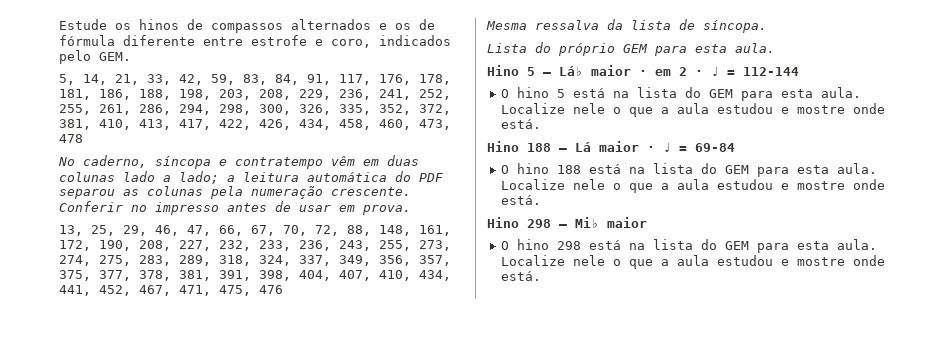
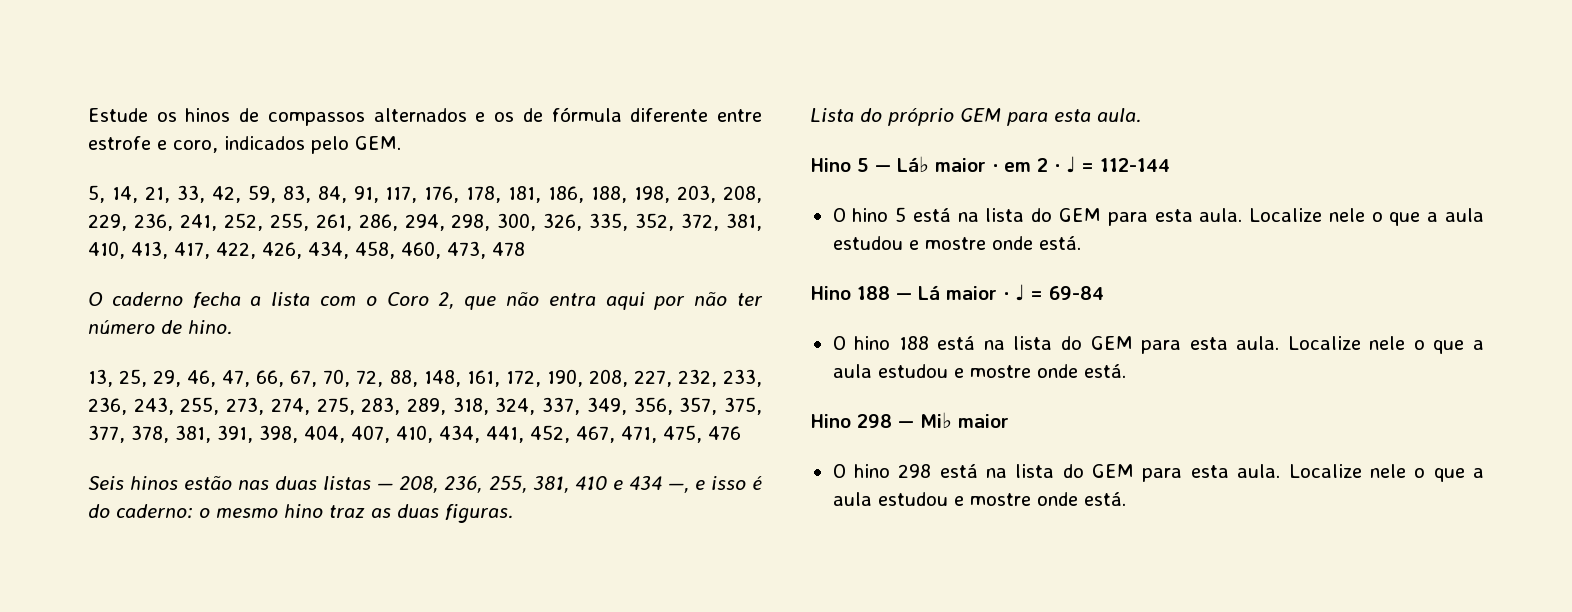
- No caderno, síncopa e contratempo vêm em duas colunas lado a lado; a leitura automática do PDF separou as colunas pela numeração crescente. Conferir no impresso antes de usar em prova.
+ O caderno fecha a lista com o Coro 2, que não entra aqui por não ter número de hino.
- Mesma ressalva da lista de síncopa.
+ Seis hinos estão nas duas listas — 208, 236, 255, 381, 410 e 434 —, e isso é do caderno: o mesmo hino traz as duas figuras.

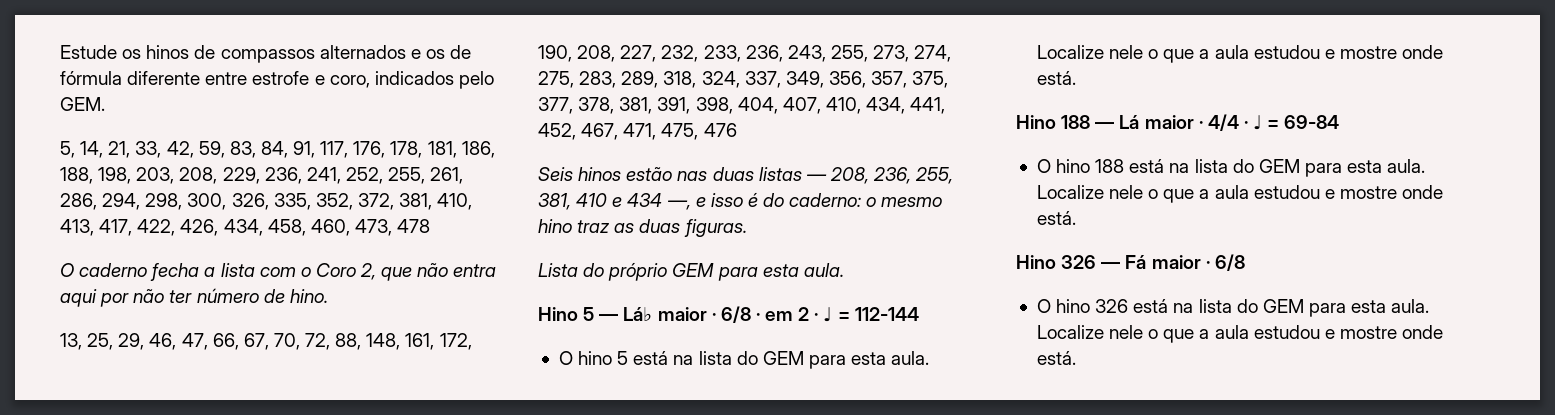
- Hino 5 — Lá♭ maior · em 2 · ♩ = 112-144
+ Hino 5 — Lá♭ maior · 6/8 · em 2 · ♩ = 112-144
- Hino 188 — Lá maior · ♩ = 69-84
+ Hino 188 — Lá maior · 4/4 · ♩ = 69-84
- Hino 298 — Mi♭ maior
- O hino 298 está na lista do GEM para esta aula.
+ Hino 326 — Fá maior · 6/8
+ O hino 326 está na lista do GEM para esta aula.

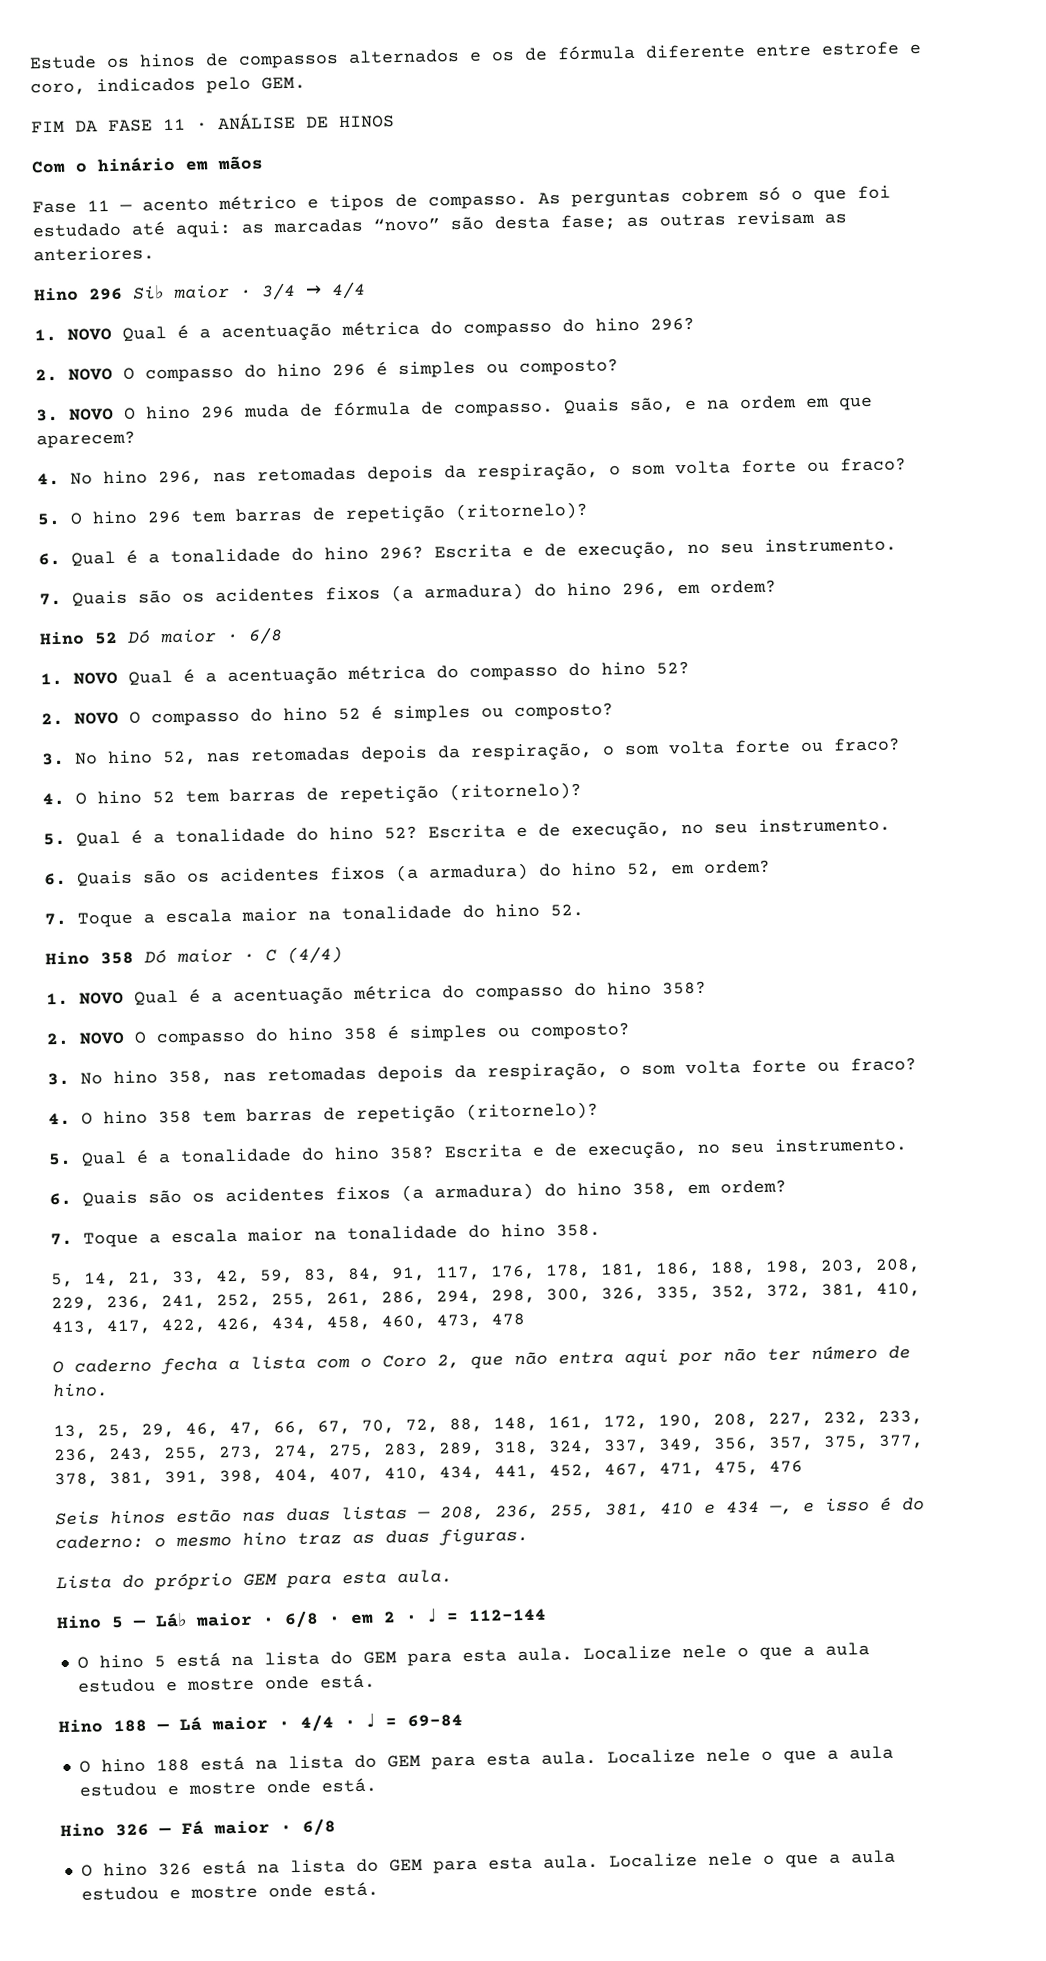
+ FIM DA FASE 11 · ANÁLISE DE HINOS
+ Com o hinário em mãos
+ Fase 11 — acento métrico e tipos de compasso. As perguntas cobrem só o que foi estudado até aqui: as marcadas “novo” são desta fase; as outras revisam as anteriores.
+ Hino 296 Si♭ maior · 3/4 → 4/4
+ 1. NOVO Qual é a acentuação métrica do compasso do hino 296?
+ 2. NOVO O compasso do hino 296 é simples ou composto?
+ 3. NOVO O hino 296 muda de fórmula de compasso. Quais são, e na ordem em que aparecem?
+ 4. No hino 296, nas retomadas depois da respiração, o som volta forte ou fraco?
+ 5. O hino 296 tem barras de repetição (ritornelo)?
+ 6. Qual é a tonalidade do hino 296? Escrita e de execução, no seu instrumento.
+ 7. Quais são os acidentes fixos (a armadura) do hino 296, em ordem?
+ Hino 52 Dó maior · 6/8
+ 1. NOVO Qual é a acentuação métrica do compasso do hino 52?
+ 2. NOVO O compasso do hino 52 é simples ou composto?
+ 3. No hino 52, nas retomadas depois da respiração, o som volta forte ou fraco?
+ 4. O hino 52 tem barras de repetição (ritornelo)?
+ 5. Qual é a tonalidade do hino 52? Escrita e de execução, no seu instrumento.
+ 6. Quais são os acidentes fixos (a armadura) do hino 52, em ordem?
+ 7. Toque a escala maior na tonalidade do hino 52.
+ Hino 358 Dó maior · C (4/4)
+ 1. NOVO Qual é a acentuação métrica do compasso do hino 358?
+ 2. NOVO O compasso do hino 358 é simples ou composto?
+ 3. No hino 358, nas retomadas depois da respiração, o som volta forte ou fraco?
+ 4. O hino 358 tem barras de repetição (ritornelo)?
+ 5. Qual é a tonalidade do hino 358? Escrita e de execução, no seu instrumento.
+ 6. Quais são os acidentes fixos (a armadura) do hino 358, em ordem?
+ 7. Toque a escala maior na tonalidade do hino 358.

